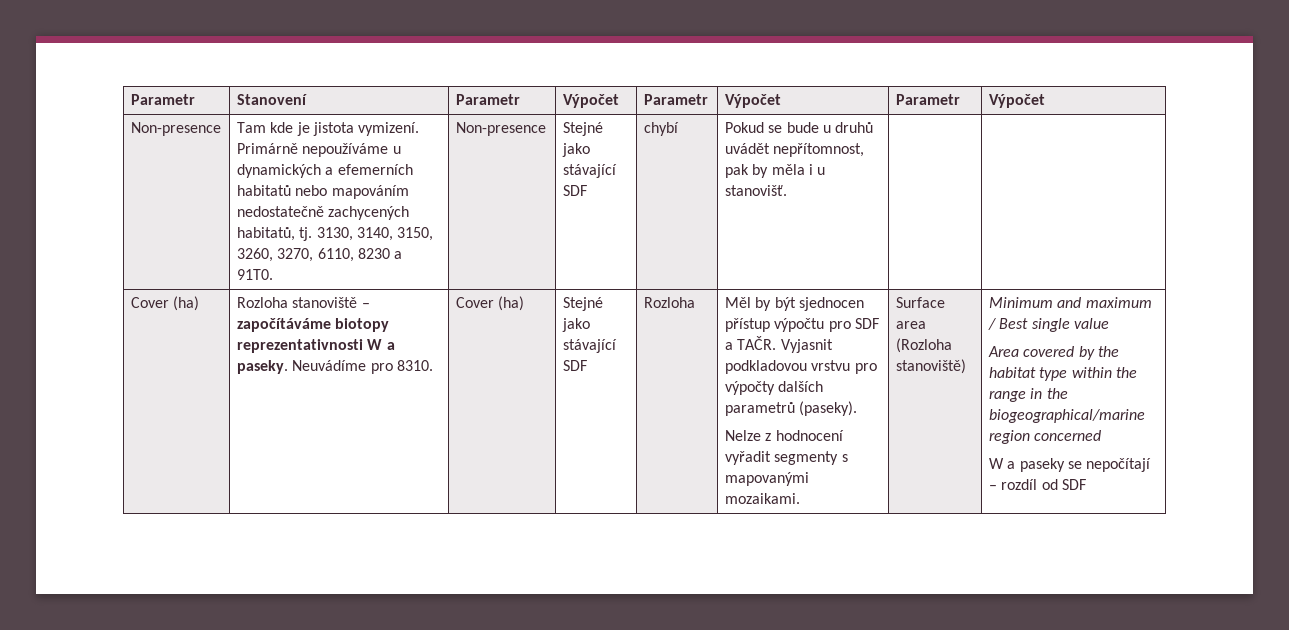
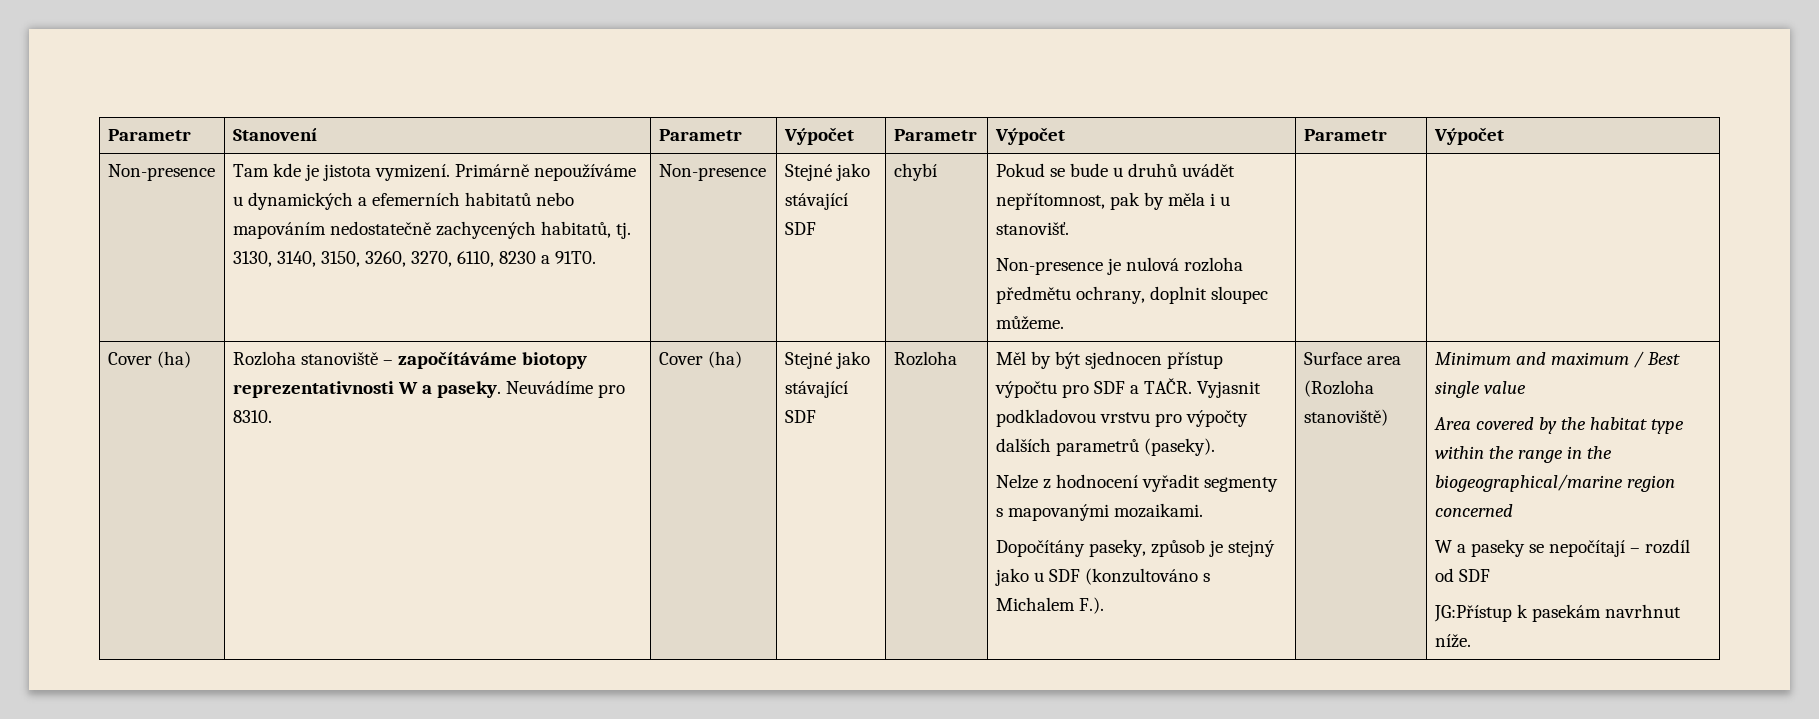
+ Non-presence je nulová rozloha předmětu ochrany, doplnit sloupec můžeme.
+ Dopočítány paseky, způsob je stejný jako u SDF (konzultováno s Michalem F.).
+ JG:Přístup k pasekám navrhnut níže.

